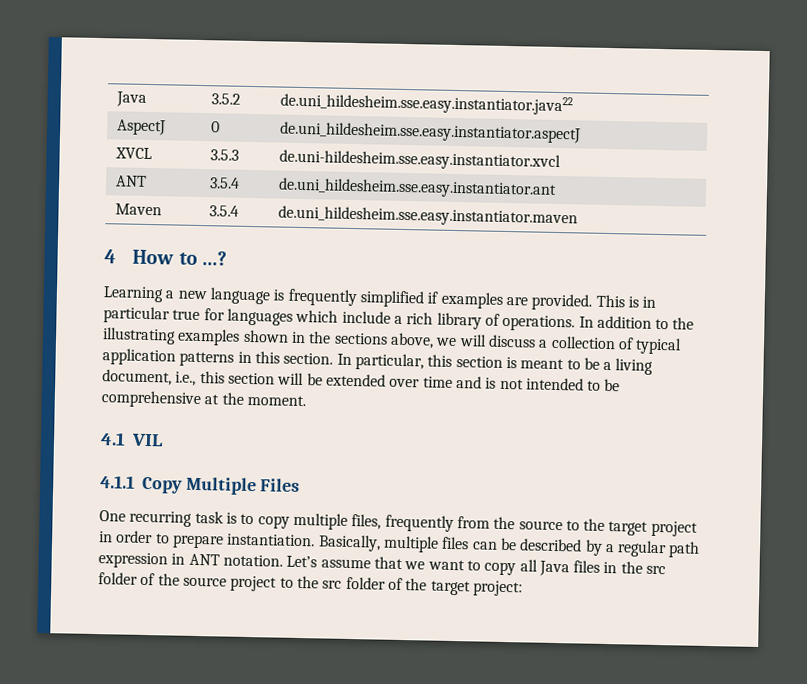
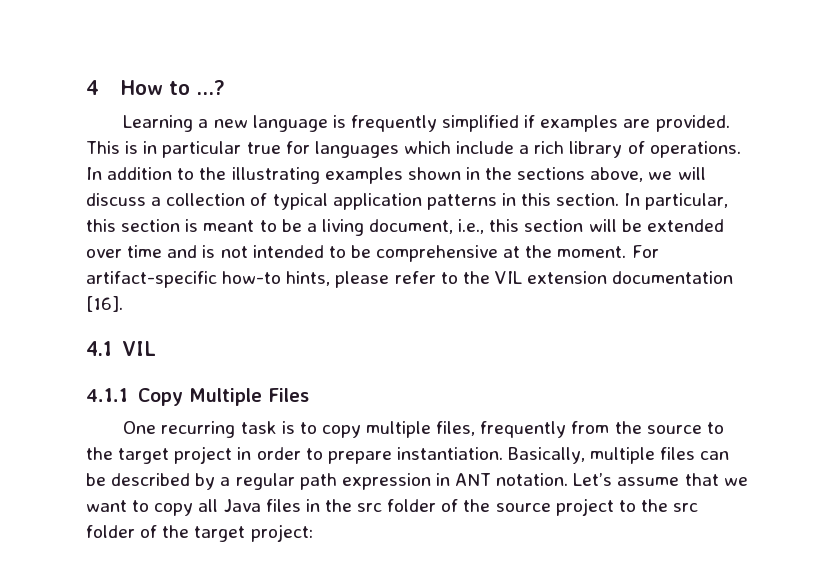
- Java | 3.5.2 | de.uni_hildesheim.sse.easy.instantiator.java22
- AspectJ | 0 | de.uni_hildesheim.sse.easy.instantiator.aspectJ
- XVCL | 3.5.3 | de.uni-hildesheim.sse.easy.instantiator.xvcl
- ANT | 3.5.4 | de.uni_hildesheim.sse.easy.instantiator.ant
- Maven | 3.5.4 | de.uni_hildesheim.sse.easy.instantiator.maven
+ For artifact-specific how-to hints, please refer to the VIL extension documentation [16].

